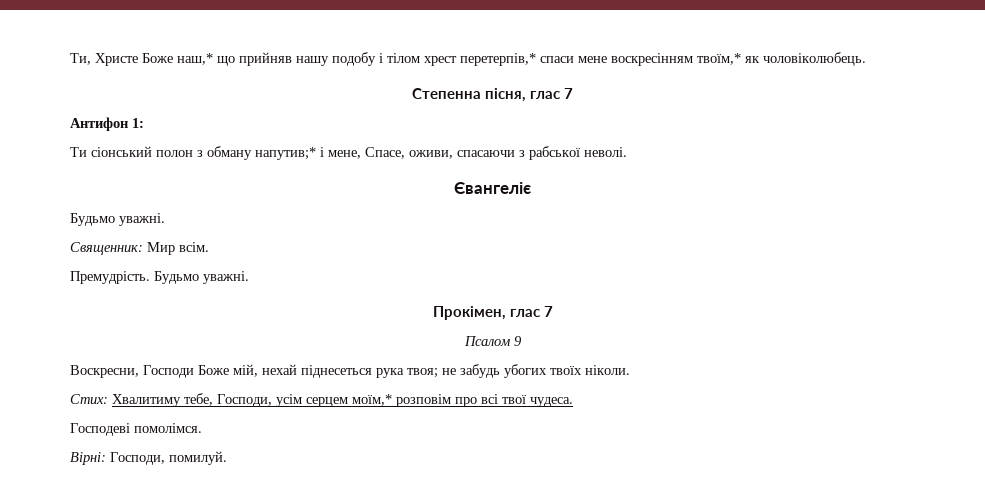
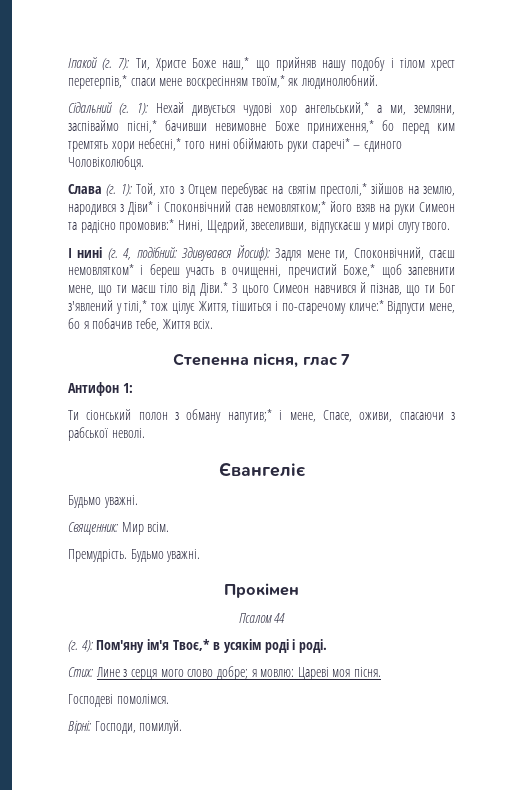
- Ти, Христе Боже наш,* що прийняв нашу подобу і тілом хрест перетерпів,* спаси мене воскресінням твоїм,* як чоловіколюбець.
+ Іпакой (г. 7): Ти, Христе Боже наш,* що прийняв нашу подобу і тілом хрест перетерпів,* спаси мене воскресінням твоїм,* як людинолюбний.
+ Сідальний (г. 1): Нехай дивується чудові хор ангельський,* а ми, земляни, заспіваймо пісні,* бачивши невимовне Боже приниження,* бо перед ким тремтять хори небесні,* того нині обіймають руки старечі* – єдиного Чоловіколюбця.
+ Слава (г. 1): Той, хто з Отцем перебуває на святім престолі,* зійшов на землю, народився з Діви* і Споконвічний став немовлятком;* його взяв на руки Симеон та радісно промовив:* Нині, Щедрий, звеселивши, відпускаєш у мирі слугу твого.
+ І нині (г. 4, подібний: Здивувався Йосиф): Задля мене ти, Споконвічний, стаєш немовлятком* і береш участь в очищенні, пречистий Боже,* щоб запевнити мене, що ти маєш тіло від Діви.* З цього Симеон навчився й пізнав, що ти Бог з'явлений у тілі,* тож цілує Життя, тішиться і по-старечому кличе:* Відпусти мене, бо я побачив тебе, Життя всіх.
- Прокімен, глас 7
- Псалом 9
- Воскресни, Господи Боже мій, нехай піднесеться рука твоя; не забудь убогих твоїх ніколи.
- Стих: Хвалитиму тебе, Господи, усім серцем моїм,* розповім про всі твої чудеса.
+ Прокімен
+ Псалом 44
+ (г. 4): Пом'яну ім'я Твоє,* в усякім роді і роді.
+ Стих: Лине з серця мого слово добре; я мовлю: Цареві моя пісня.

